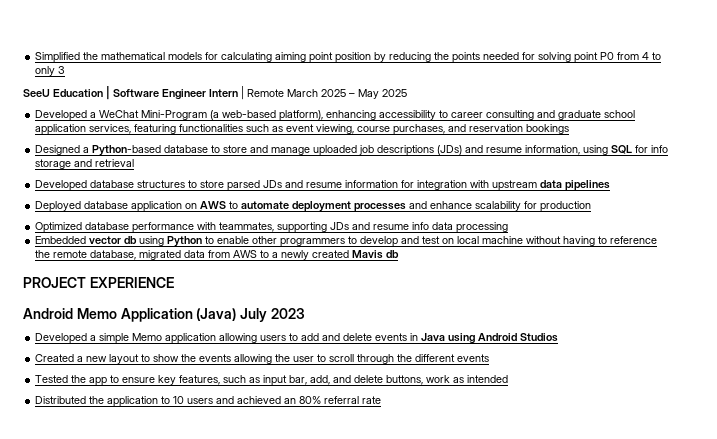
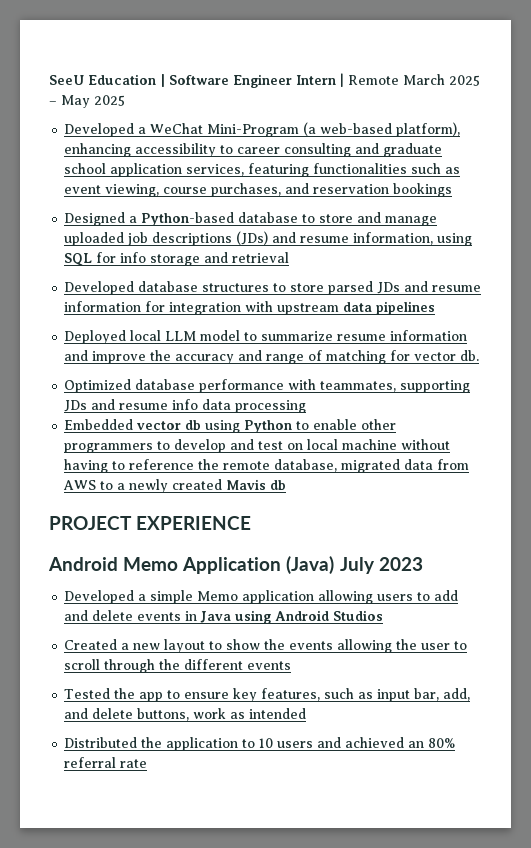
- Simplified the mathematical models for calculating aiming point position by reducing the points needed for solving point P0 from 4 to only 3
- Deployed database application on AWS to automate deployment processes and enhance scalability for production
+ Deployed local LLM model to summarize resume information and improve the accuracy and range of matching for vector db.

